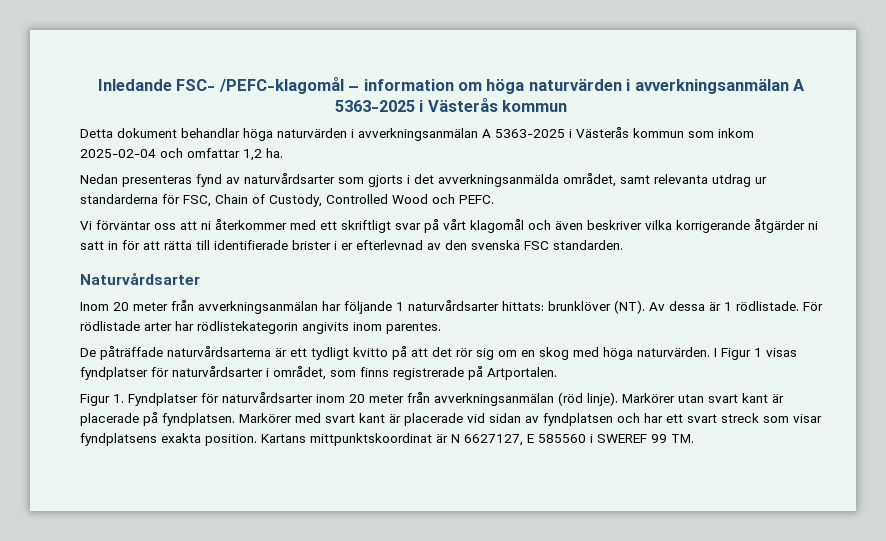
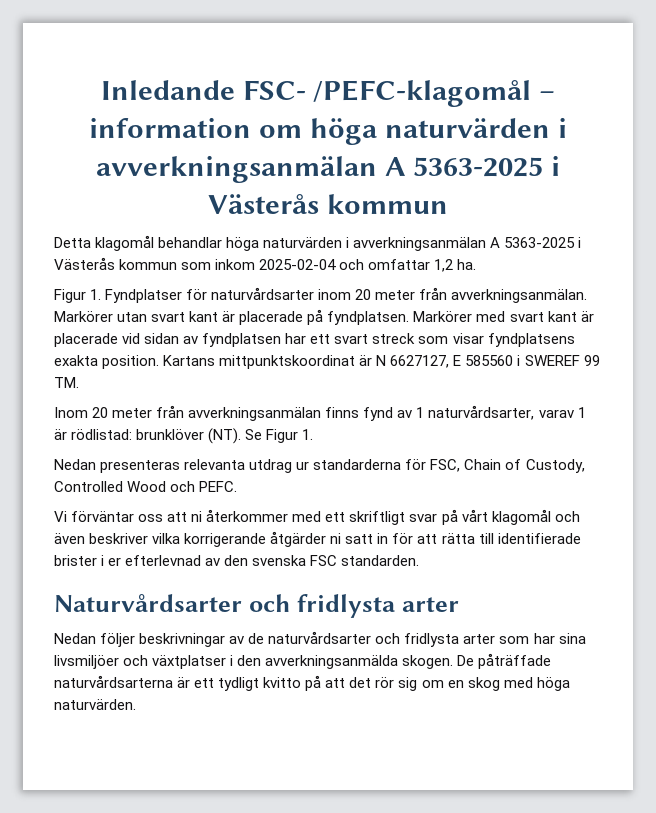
- Detta dokument behandlar höga naturvärden i avverkningsanmälan A 5363-2025 i Västerås kommun som inkom 2025-02-04 och omfattar 1,2 ha.
+ Detta klagomål behandlar höga naturvärden i avverkningsanmälan A 5363-2025 i Västerås kommun som inkom 2025-02-04 och omfattar 1,2 ha.
- Nedan presenteras fynd av naturvårdsarter som gjorts i det avverkningsanmälda området, samt relevanta utdrag ur standarderna för FSC, Chain of Custody, Controlled Wood och PEFC.
+ Figur 1. Fyndplatser för naturvårdsarter inom 20 meter från avverkningsanmälan. Markörer utan svart kant är placerade på fyndplatsen. Markörer med svart kant är placerade vid sidan av fyndplatsen har ett svart streck som visar fyndplatsens exakta position. Kartans mittpunktskoordinat är N 6627127, E 585560 i SWEREF 99 TM.
+ Inom 20 meter från avverkningsanmälan finns fynd av 1 naturvårdsarter, varav 1 är rödlistad: brunklöver (NT). Se Figur 1.
+ Nedan presenteras relevanta utdrag ur standarderna för FSC, Chain of Custody, Controlled Wood och PEFC.
- Naturvårdsarter
- Inom 20 meter från avverkningsanmälan har följande 1 naturvårdsarter hittats: brunklöver (NT). Av dessa är 1 rödlistade. För rödlistade arter har rödlistekategorin angivits inom parentes.
- De påträffade naturvårdsarterna är ett tydligt kvitto på att det rör sig om en skog med höga naturvärden. I Figur 1 visas fyndplatser för naturvårdsarter i området, som finns registrerade på Artportalen.
- Figur 1. Fyndplatser för naturvårdsarter inom 20 meter från avverkningsanmälan (röd linje). Markörer utan svart kant är placerade på fyndplatsen. Markörer med svart kant är placerade vid sidan av fyndplatsen och har ett svart streck som visar fyndplatsens exakta position. Kartans mittpunktskoordinat är N 6627127, E 585560 i SWEREF 99 TM.
+ Naturvårdsarter och fridlysta arter
+ Nedan följer beskrivningar av de naturvårdsarter och fridlysta arter som har sina livsmiljöer och växtplatser i den avverkningsanmälda skogen. De påträffade naturvårdsarterna är ett tydligt kvitto på att det rör sig om en skog med höga naturvärden.

